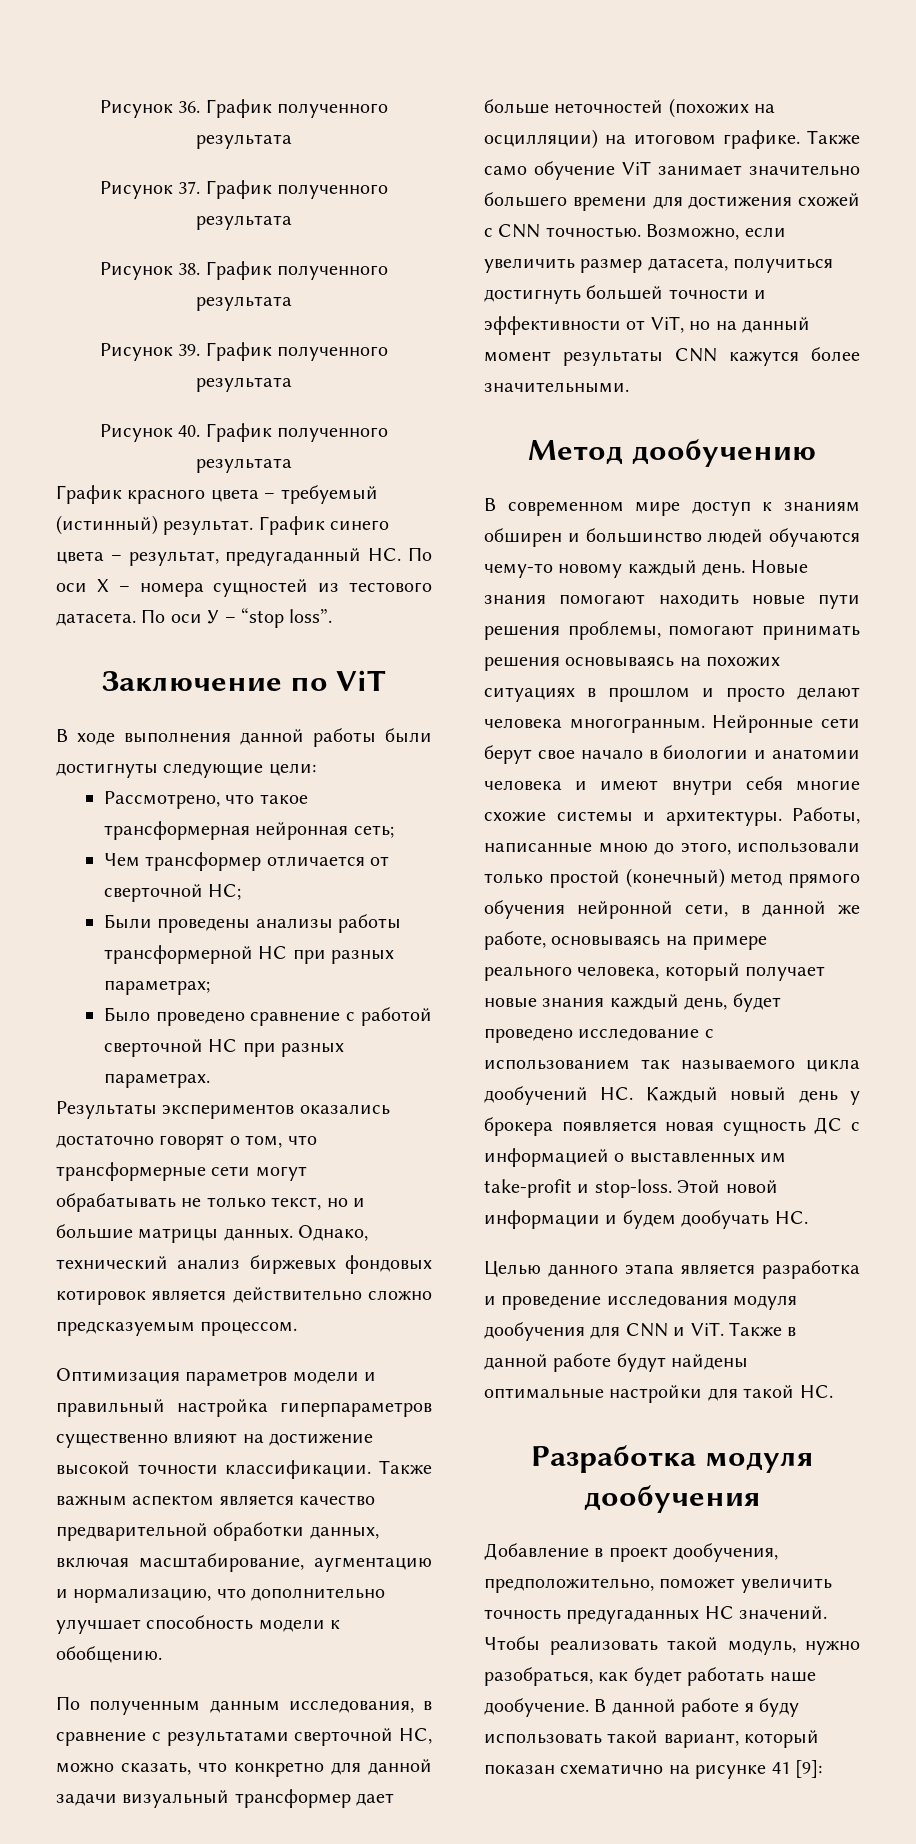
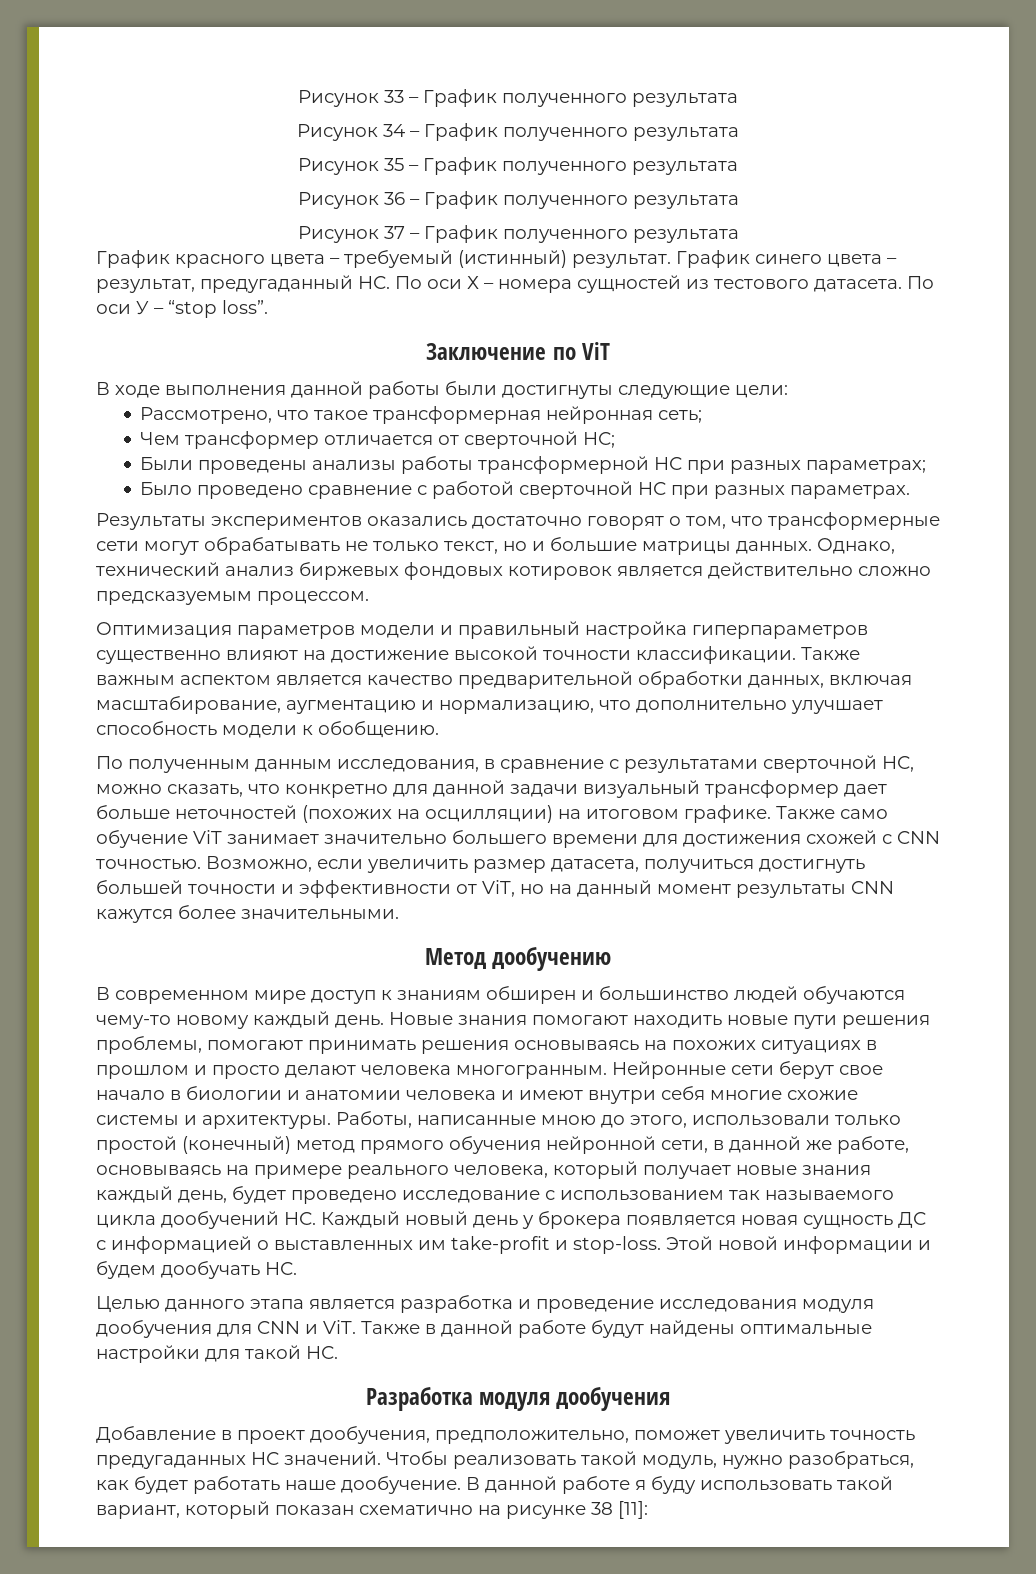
- Рисунок 36. График полученного результата
- Рисунок 37. График полученного результата
- Рисунок 38. График полученного результата
- Рисунок 39. График полученного результата
- Рисунок 40. График полученного результата
+ Рисунок 33 – График полученного результата
+ Рисунок 34 – График полученного результата
+ Рисунок 35 – График полученного результата
+ Рисунок 36 – График полученного результата
+ Рисунок 37 – График полученного результата
- В данной работе я буду использовать такой вариант, который показан схематично на рисунке 41 [9]:
+ В данной работе я буду использовать такой вариант, который показан схематично на рисунке 38 [11]:

